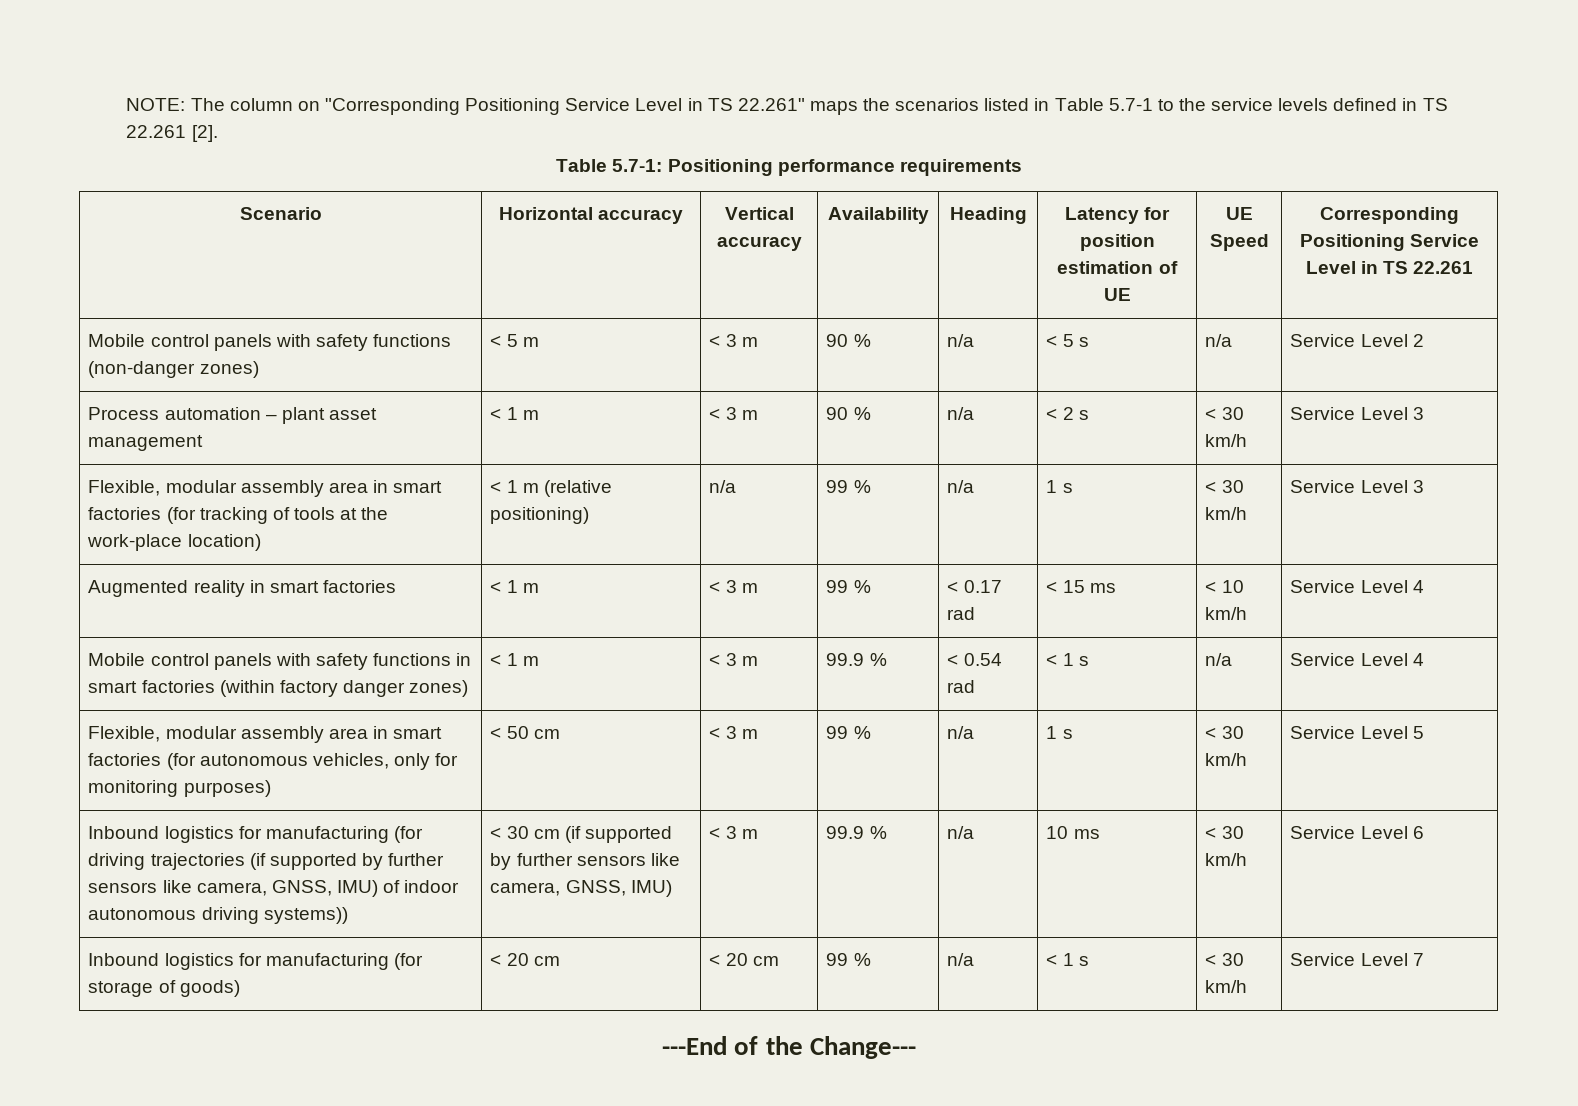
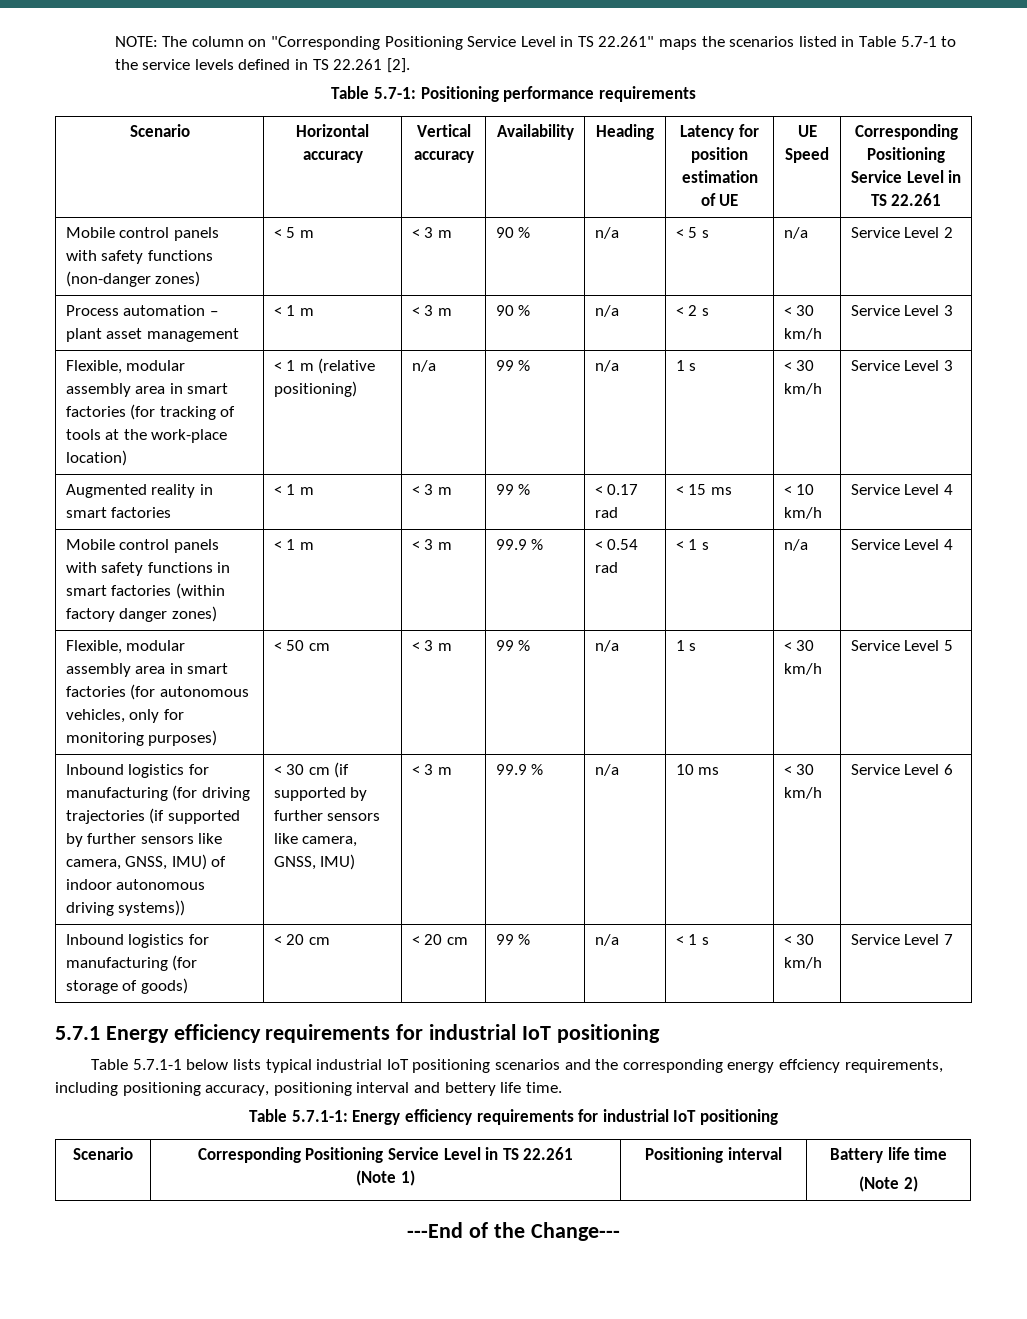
+ 5.7.1 Energy efficiency requirements for industrial IoT positioning
+ Table 5.7.1-1 below lists typical industrial IoT positioning scenarios and the corresponding energy effciency requirements, including positioning accuracy, positioning interval and bettery life time.
+ Table 5.7.1-1: Energy efficiency requirements for industrial IoT positioning
+ Scenario | Corresponding Positioning Service Level in TS 22.261
+ (Note 1) | Positioning interval | Battery life time
+ (Note 2)

